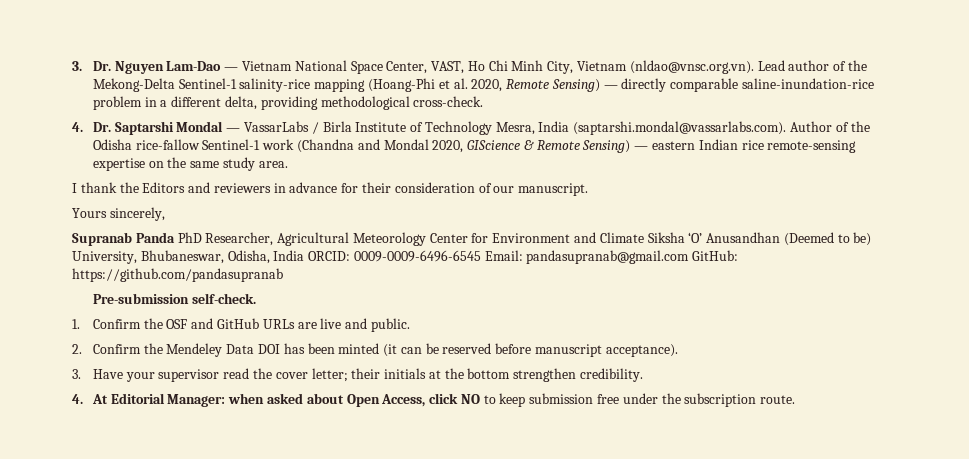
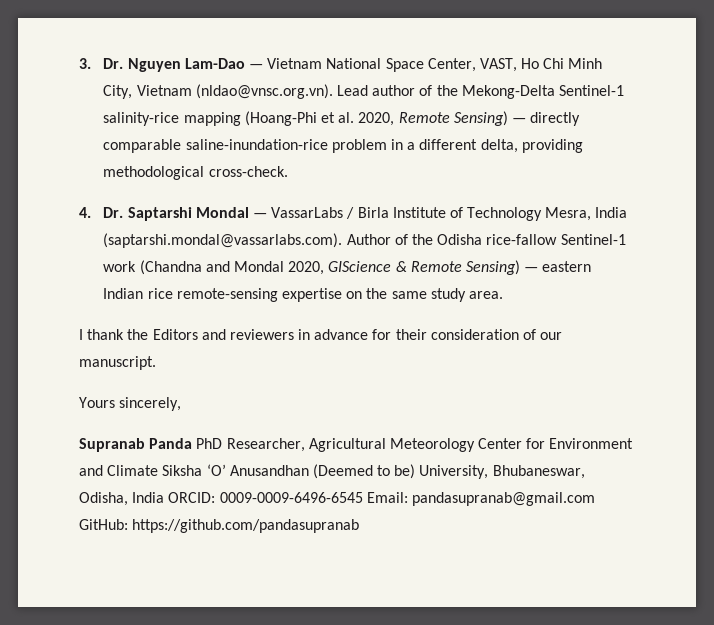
- Pre-submission self-check.
- 1. Confirm the OSF and GitHub URLs are live and public.
- 2. Confirm the Mendeley Data DOI has been minted (it can be reserved before manuscript acceptance).
- 3. Have your supervisor read the cover letter; their initials at the bottom strengthen credibility.
- 4. At Editorial Manager: when asked about Open Access, click NO to keep submission free under the subscription route.

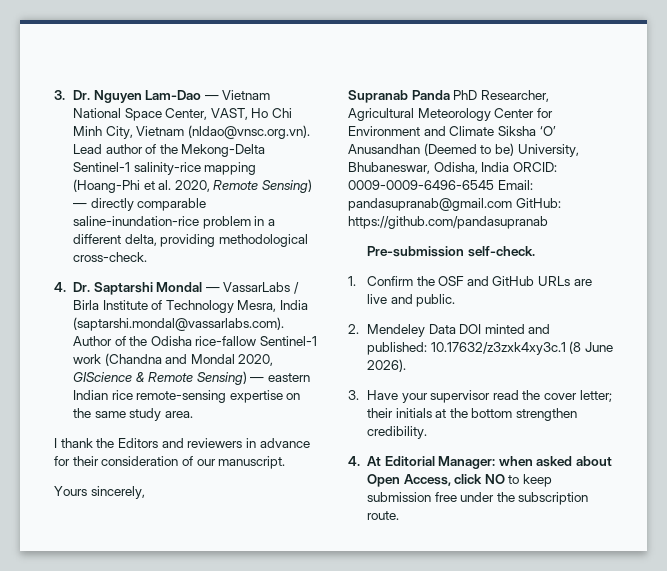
+ Pre-submission self-check.
+ 1. Confirm the OSF and GitHub URLs are live and public.
+ 2. Mendeley Data DOI minted and published: 10.17632/z3zxk4xy3c.1 (8 June 2026).
+ 3. Have your supervisor read the cover letter; their initials at the bottom strengthen credibility.
+ 4. At Editorial Manager: when asked about Open Access, click NO to keep submission free under the subscription route.

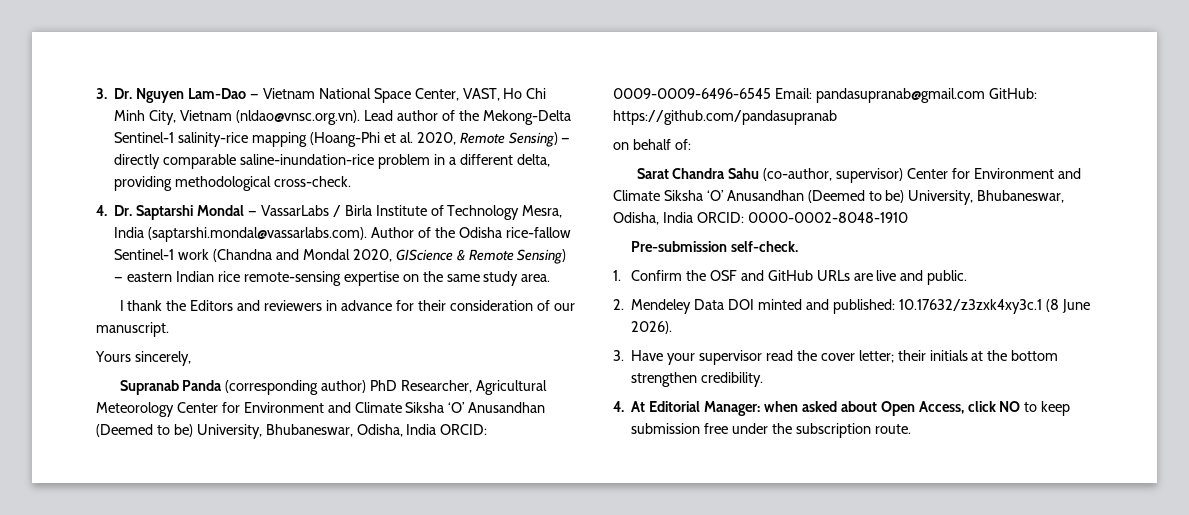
- Supranab Panda PhD Researcher, Agricultural Meteorology Center for Environment and Climate Siksha ‘O’ Anusandhan (Deemed to be) University, Bhubaneswar, Odisha, India ORCID: 0009-0009-6496-6545 Email: pandasupranab@gmail.com GitHub: https://github.com/pandasupranab
+ Supranab Panda (corresponding author) PhD Researcher, Agricultural Meteorology Center for Environment and Climate Siksha ‘O’ Anusandhan (Deemed to be) University, Bhubaneswar, Odisha, India ORCID: 0009-0009-6496-6545 Email: pandasupranab@gmail.com GitHub: https://github.com/pandasupranab
+ on behalf of:
+ Sarat Chandra Sahu (co-author, supervisor) Center for Environment and Climate Siksha ‘O’ Anusandhan (Deemed to be) University, Bhubaneswar, Odisha, India ORCID: 0000-0002-8048-1910

